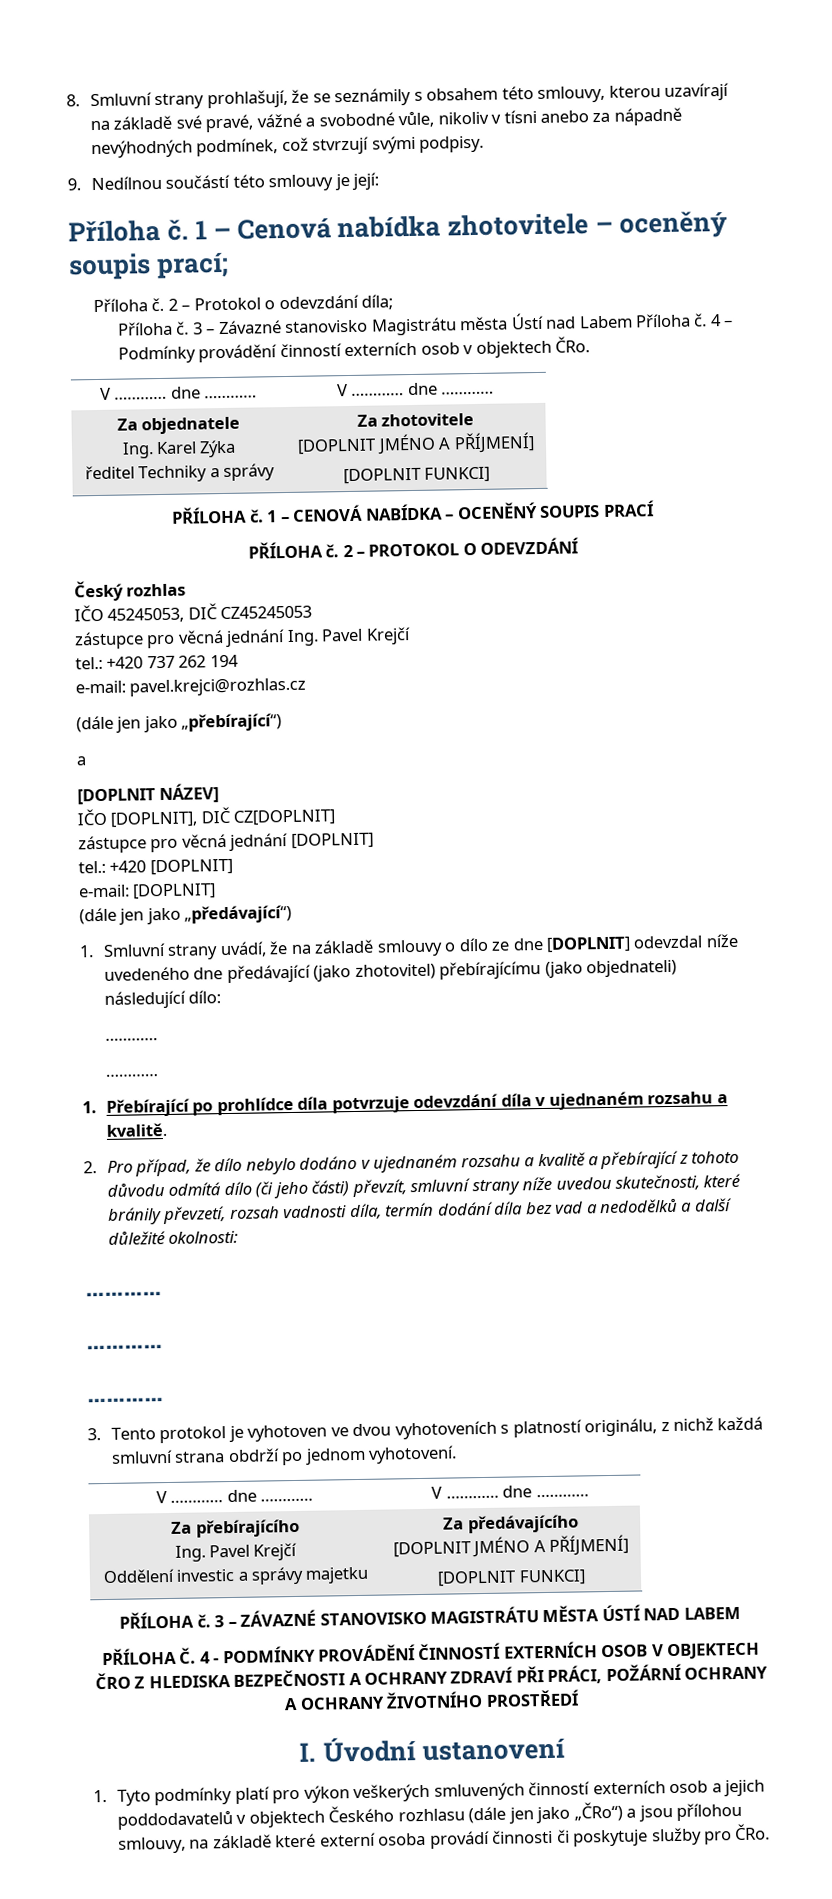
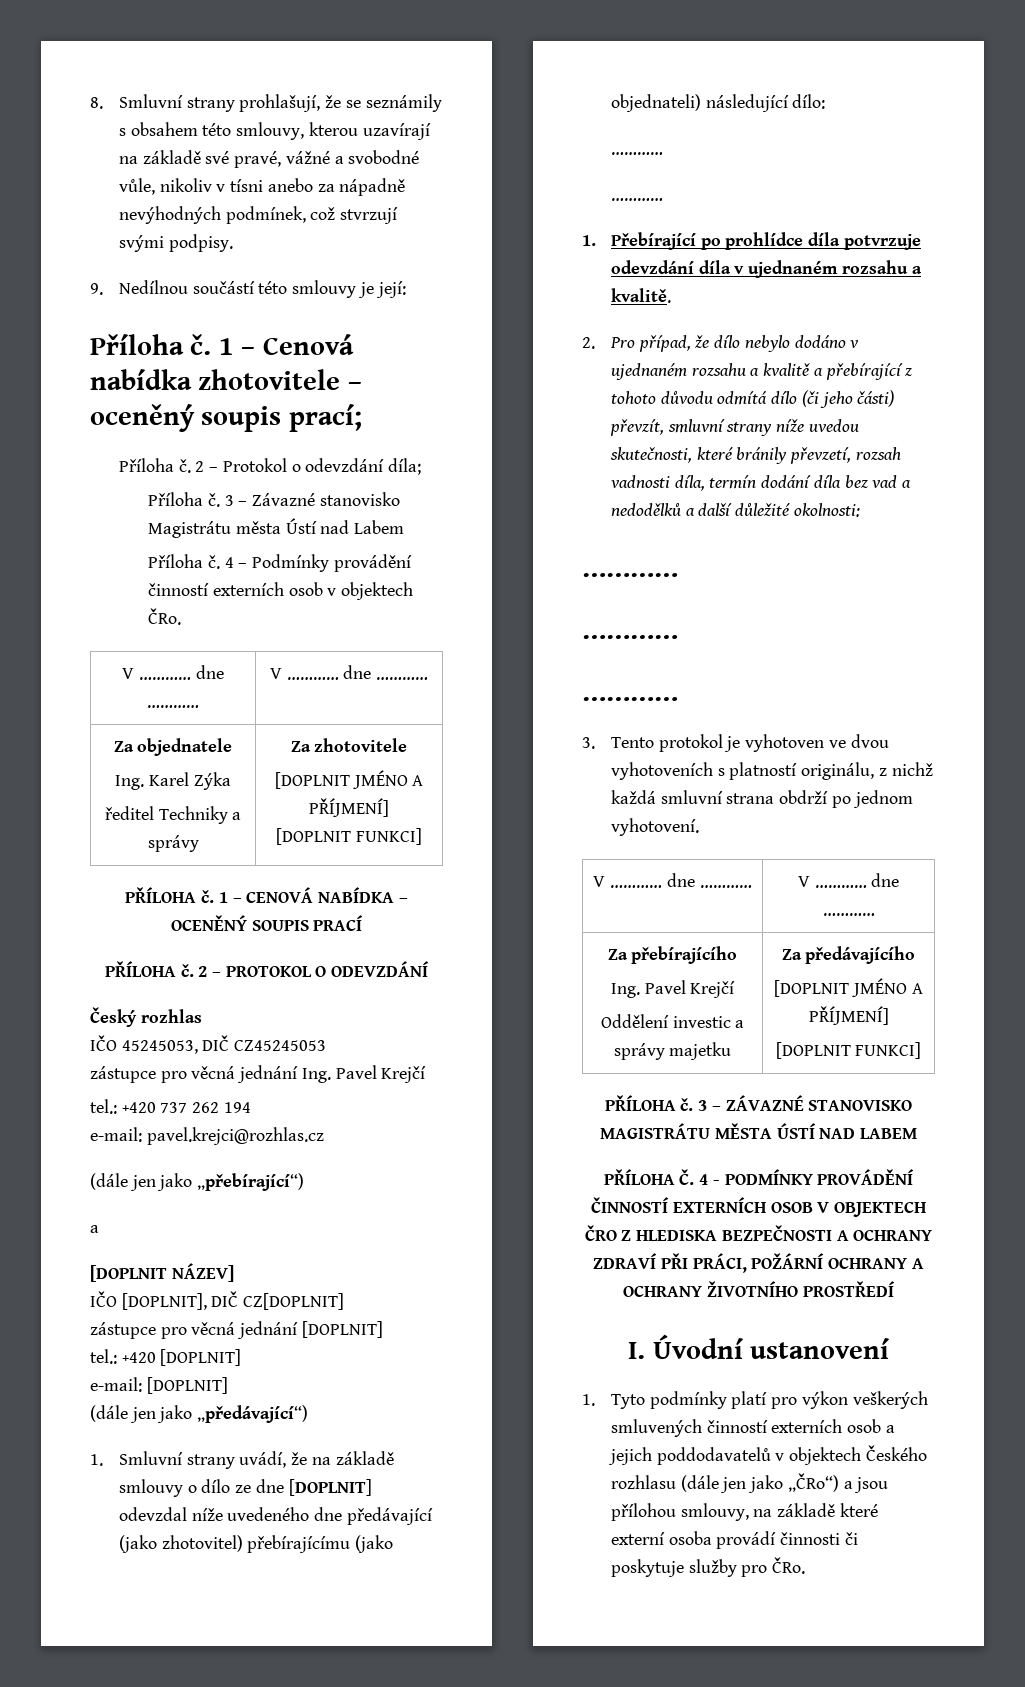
- 3 – Závazné stanovisko Magistrátu města Ústí nad Labem Příloha č.
+ 3 – Závazné stanovisko Magistrátu města Ústí nad Labem
+ Příloha č.

